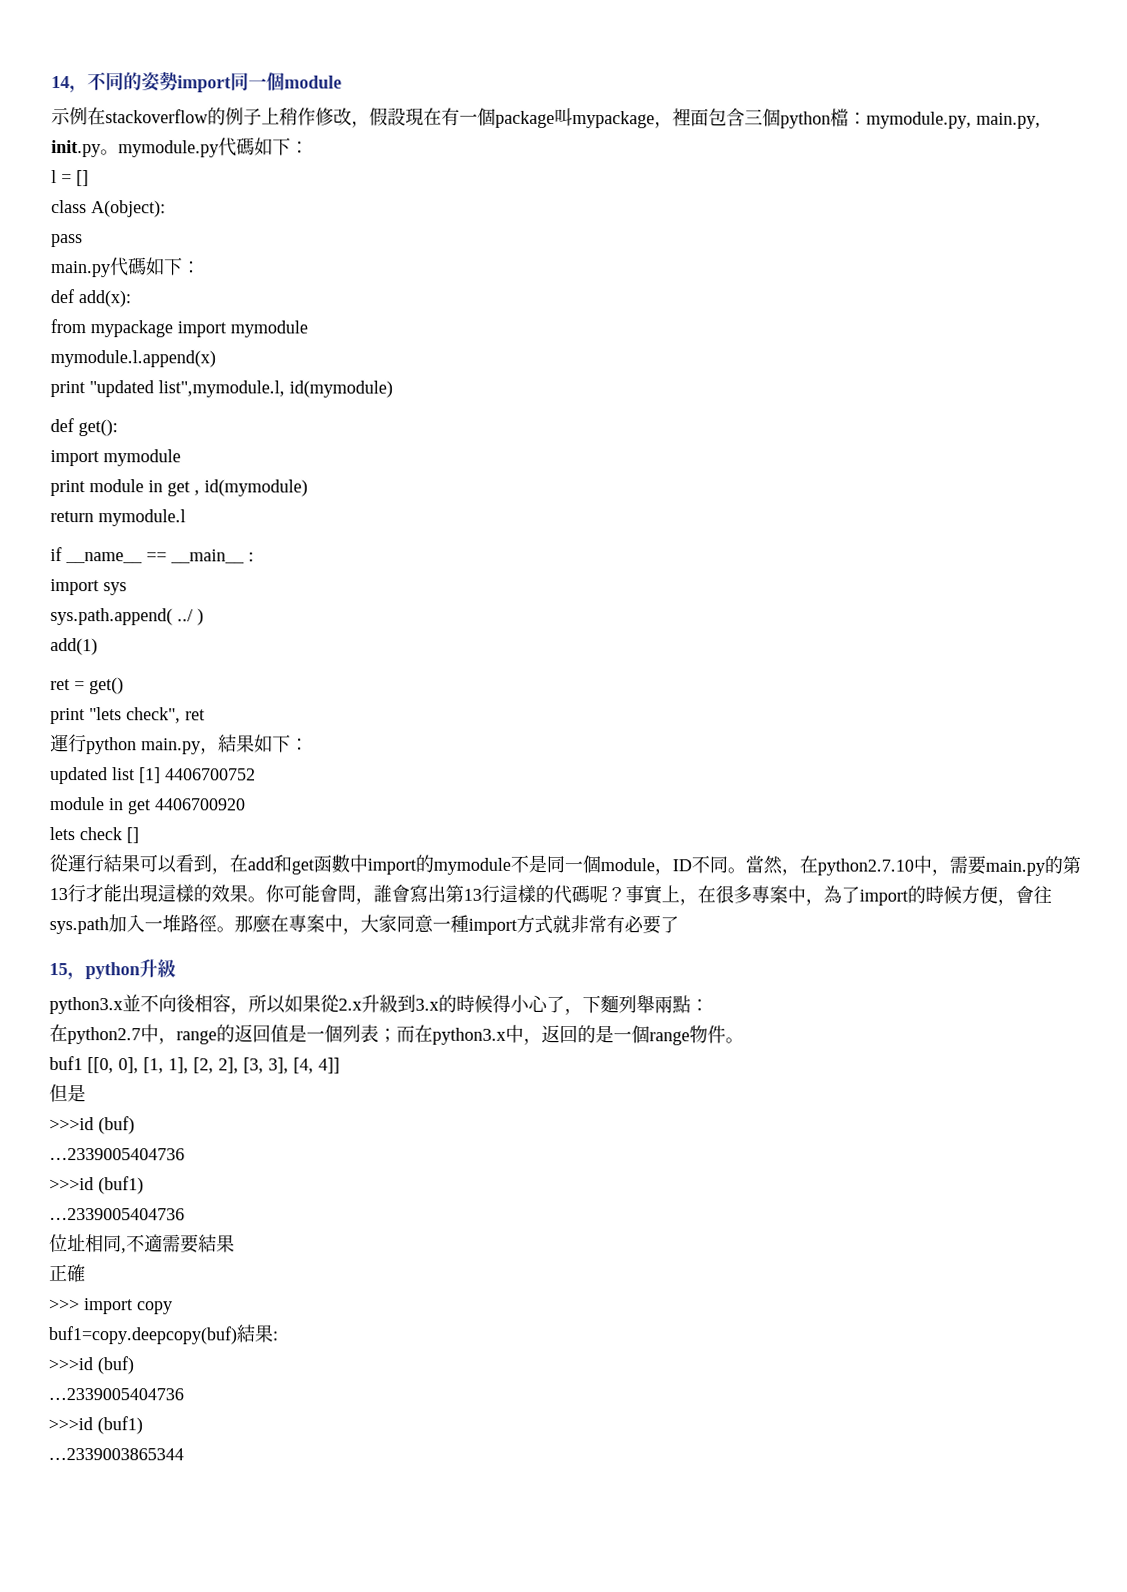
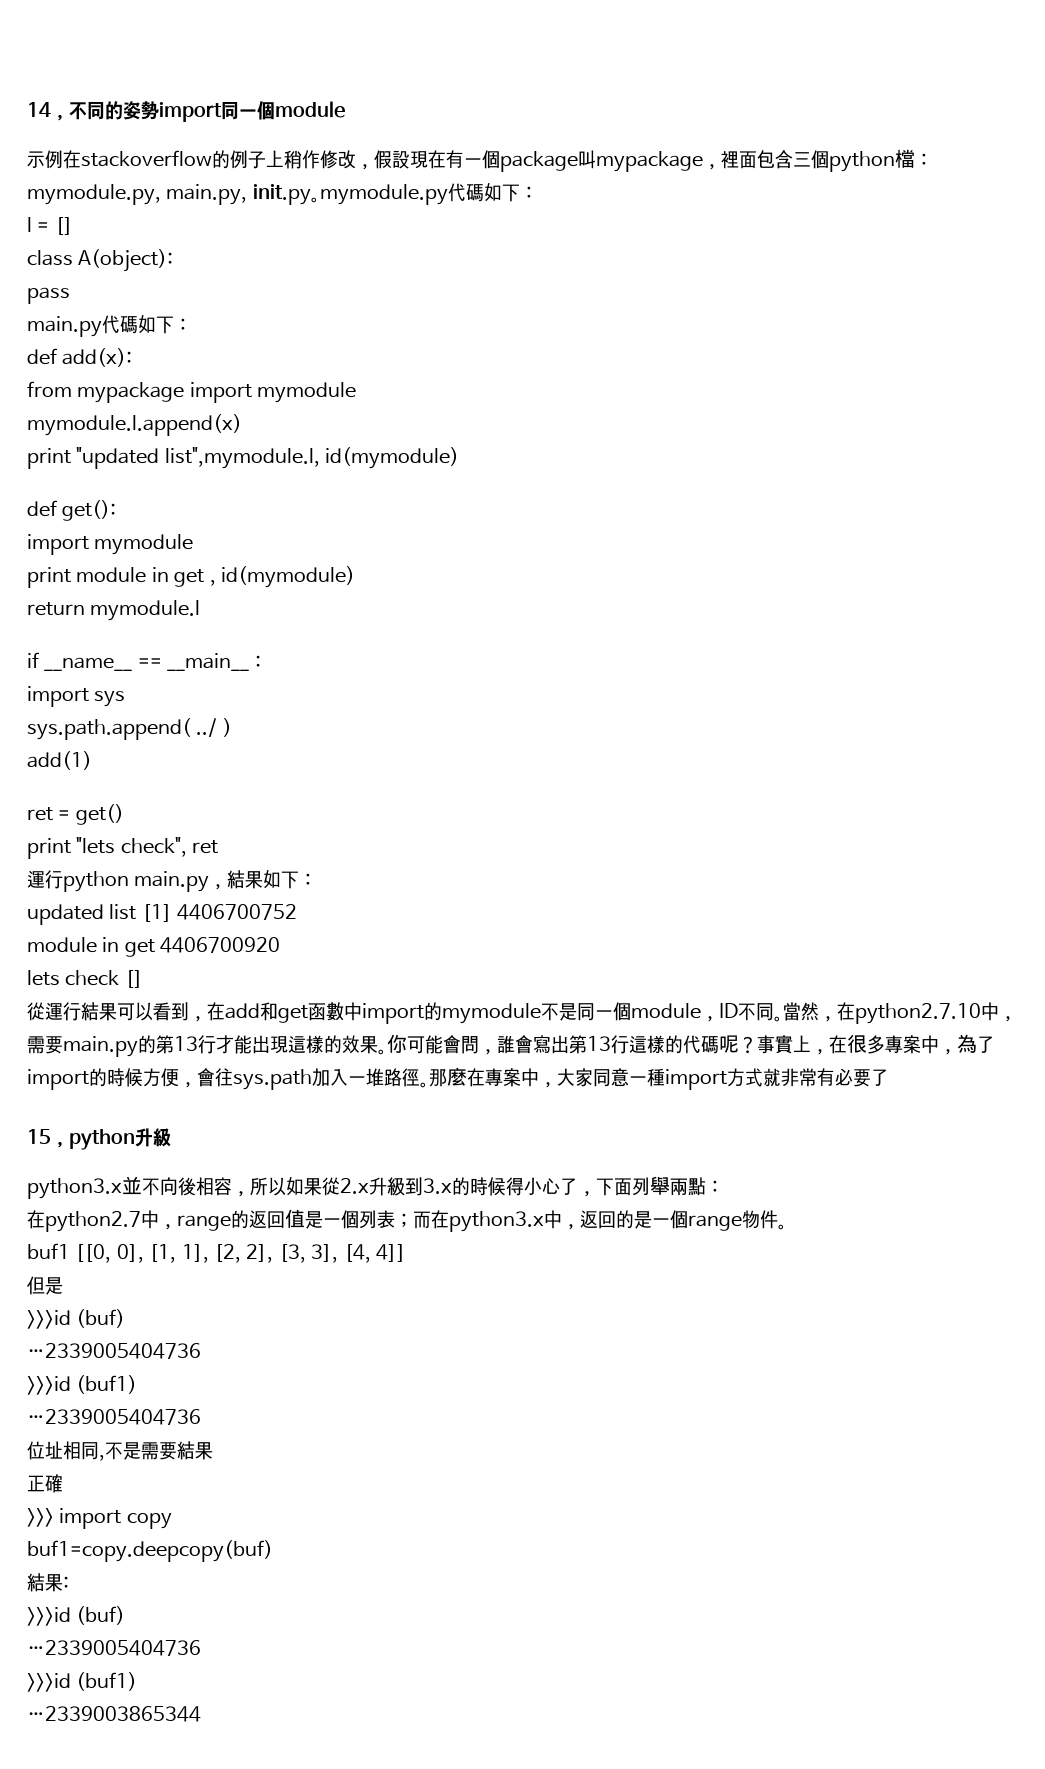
- python3.x並不向後相容，所以如果從2.x升級到3.x的時候得小心了，下麵列舉兩點：
+ python3.x並不向後相容，所以如果從2.x升級到3.x的時候得小心了，下面列舉兩點：
- 位址相同,不適需要結果
+ 位址相同,不是需要結果
- buf1=copy.deepcopy(buf)結果:
+ buf1=copy.deepcopy(buf)
+ 結果:

